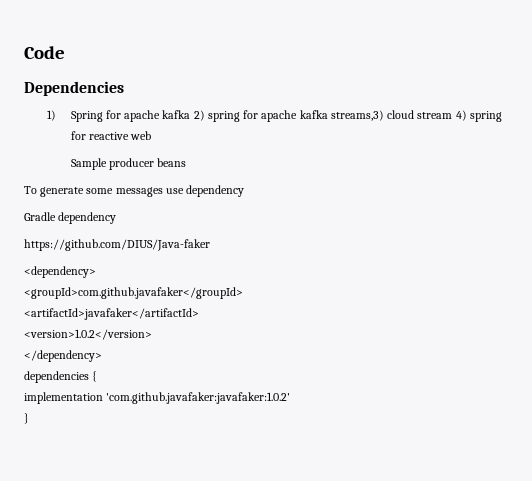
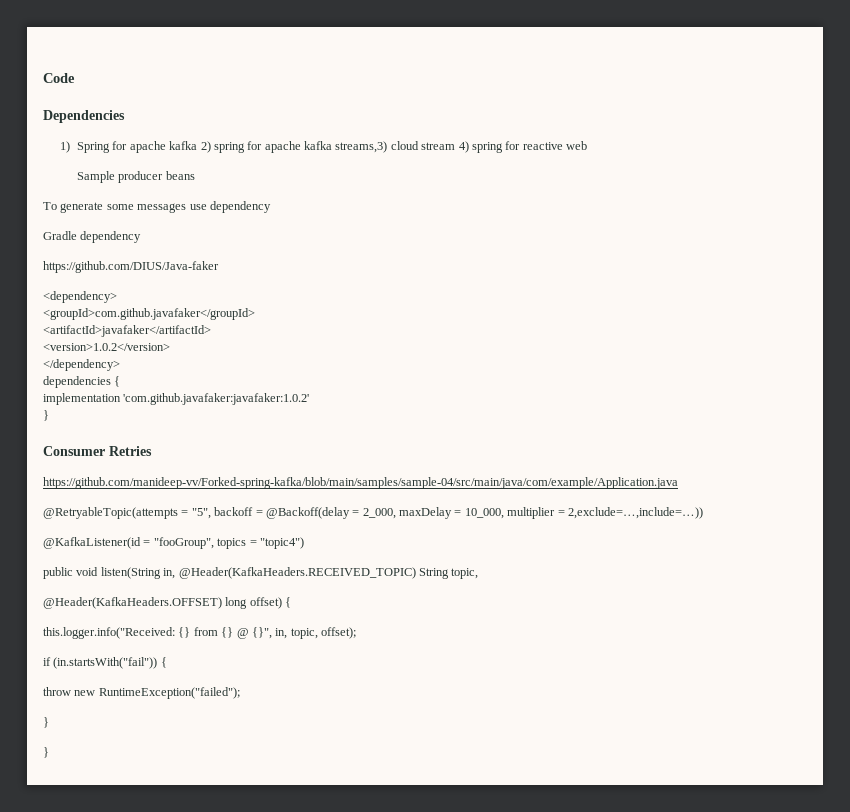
+ Consumer Retries
+ https://github.com/manideep-vv/Forked-spring-kafka/blob/main/samples/sample-04/src/main/java/com/example/Application.java
+ @RetryableTopic(attempts = "5", backoff = @Backoff(delay = 2_000, maxDelay = 10_000, multiplier = 2,exclude=…,include=…))
+ @KafkaListener(id = "fooGroup", topics = "topic4")
+ public void listen(String in, @Header(KafkaHeaders.RECEIVED_TOPIC) String topic,
+ @Header(KafkaHeaders.OFFSET) long offset) {
+ this.logger.info("Received: {} from {} @ {}", in, topic, offset);
+ if (in.startsWith("fail")) {
+ throw new RuntimeException("failed");
+ }
+ }

